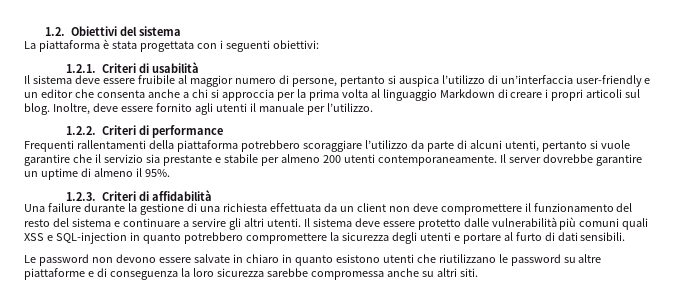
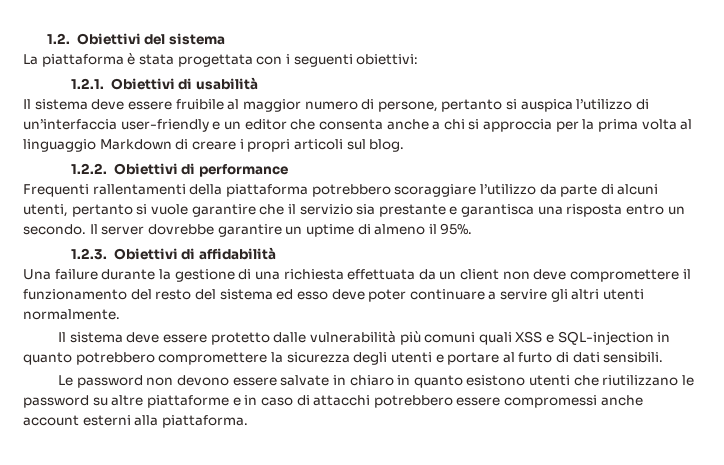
- 1.2.1. Criteri di usabilità
+ 1.2.1. Obiettivi di usabilità
- Inoltre, deve essere fornito agli utenti il manuale per l’utilizzo.
- 1.2.2. Criteri di performance
+ 1.2.2. Obiettivi di performance
- Frequenti rallentamenti della piattaforma potrebbero scoraggiare l’utilizzo da parte di alcuni utenti, pertanto si vuole garantire che il servizio sia prestante e stabile per almeno 200 utenti contemporaneamente.
+ Frequenti rallentamenti della piattaforma potrebbero scoraggiare l’utilizzo da parte di alcuni utenti, pertanto si vuole garantire che il servizio sia prestante e garantisca una risposta entro un secondo.
- 1.2.3. Criteri di affidabilità
+ 1.2.3. Obiettivi di affidabilità
- Una failure durante la gestione di una richiesta effettuata da un client non deve compromettere il funzionamento del resto del sistema e continuare a servire gli altri utenti. Il sistema deve essere protetto dalle vulnerabilità più comuni quali XSS e SQL-injection in quanto potrebbero compromettere la sicurezza degli utenti e portare al furto di dati sensibili.
+ Una failure durante la gestione di una richiesta effettuata da un client non deve compromettere il funzionamento del resto del sistema ed esso deve poter continuare a servire gli altri utenti normalmente.
+ Il sistema deve essere protetto dalle vulnerabilità più comuni quali XSS e SQL-injection in quanto potrebbero compromettere la sicurezza degli utenti e portare al furto di dati sensibili.
- Le password non devono essere salvate in chiaro in quanto esistono utenti che riutilizzano le password su altre piattaforme e di conseguenza la loro sicurezza sarebbe compromessa anche su altri siti.
+ Le password non devono essere salvate in chiaro in quanto esistono utenti che riutilizzano le password su altre piattaforme e in caso di attacchi potrebbero essere compromessi anche account esterni alla piattaforma.

